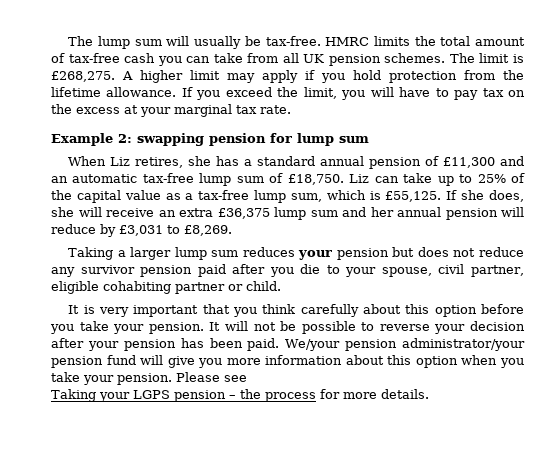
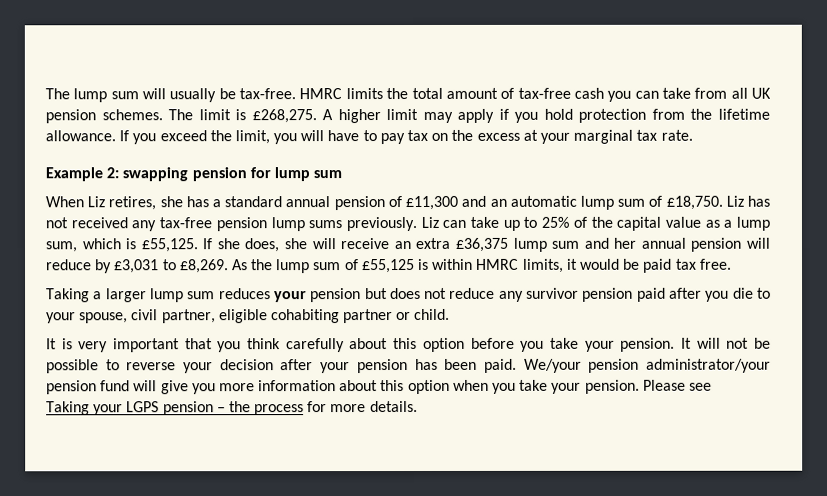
- When Liz retires, she has a standard annual pension of £11,300 and an automatic tax-free lump sum of £18,750.
+ When Liz retires, she has a standard annual pension of £11,300 and an automatic lump sum of £18,750.
- Liz can take up to 25% of the capital value as a tax-free lump sum, which is £55,125.
+ Liz has not received any tax-free pension lump sums previously. Liz can take up to 25% of the capital value as a lump sum, which is £55,125.
+ As the lump sum of £55,125 is within HMRC limits, it would be paid tax free.

